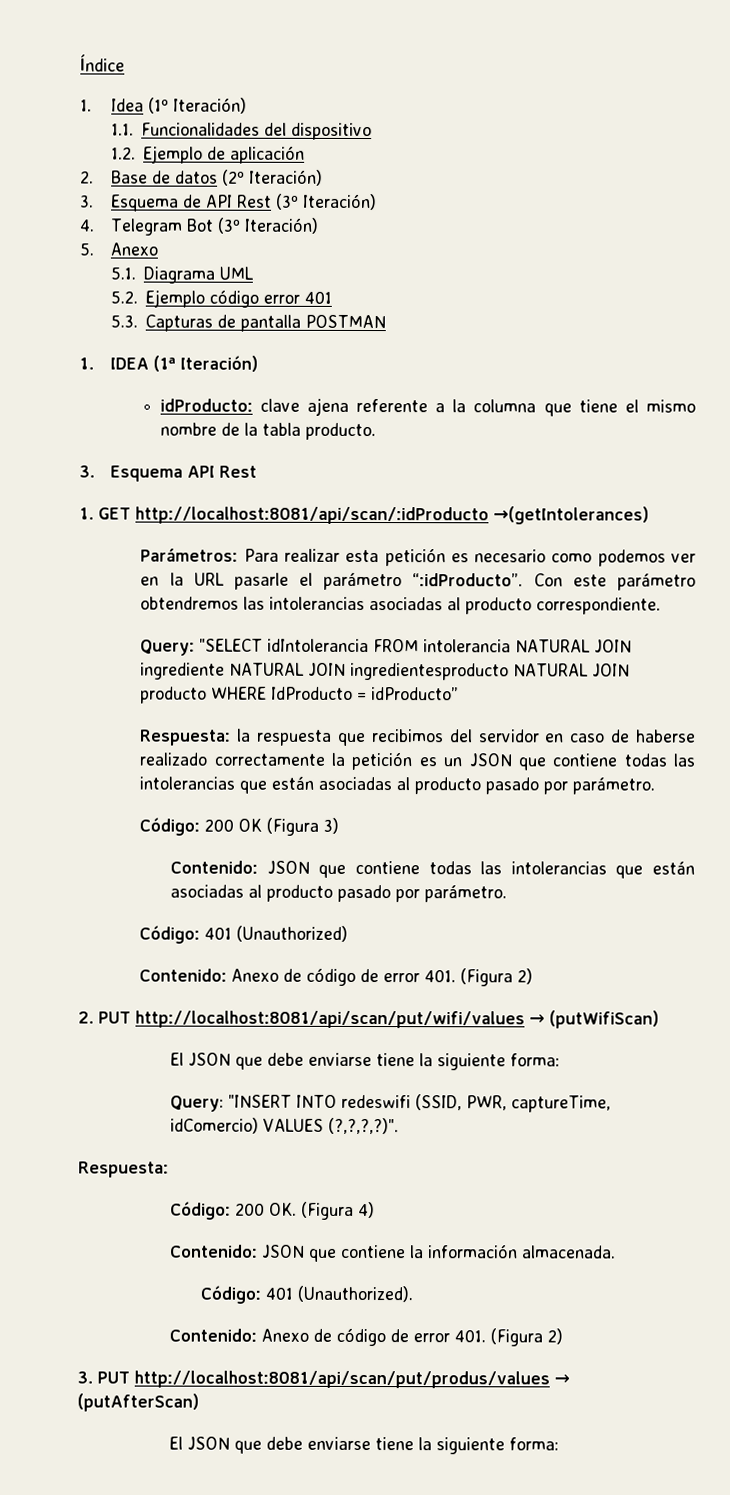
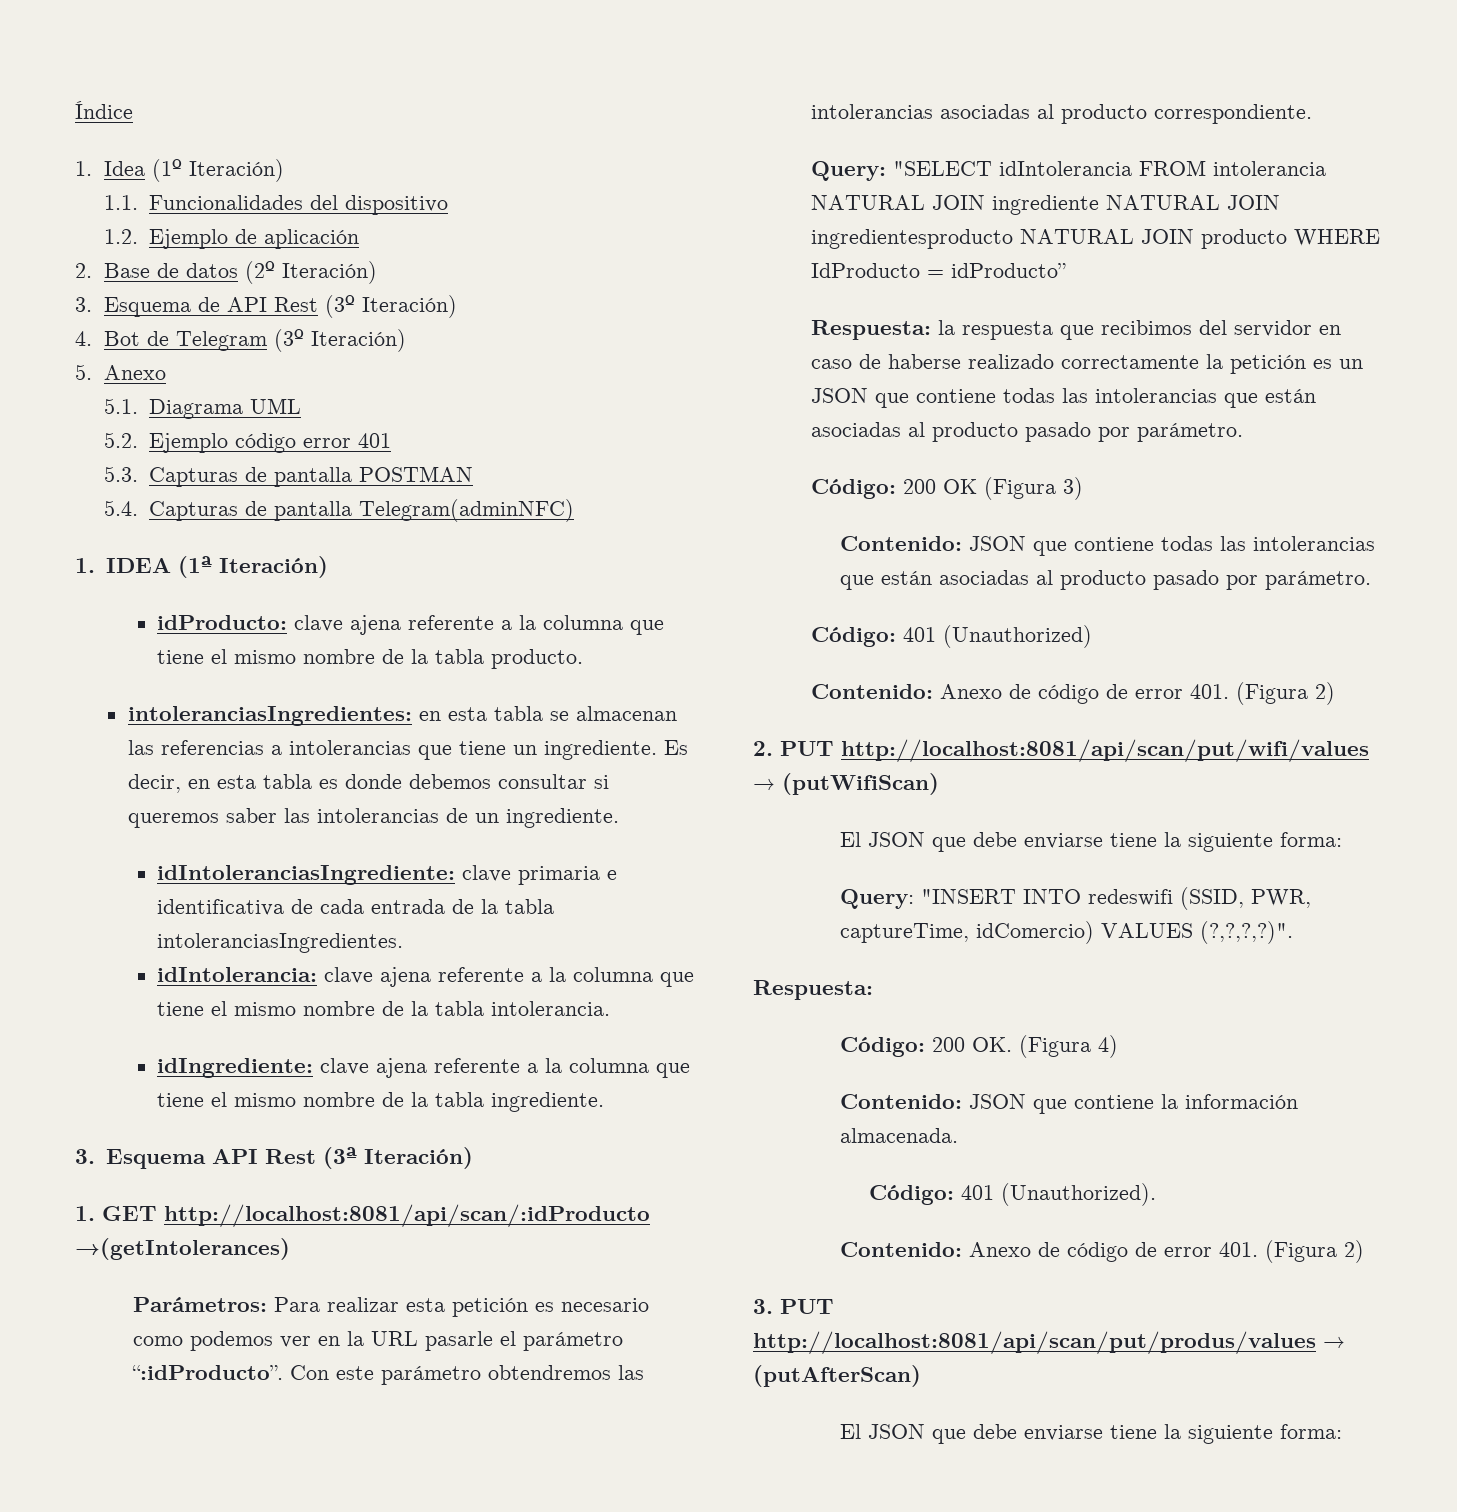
- 4. Telegram Bot (3º Iteración)
+ 4. Bot de Telegram (3º Iteración)
+ 5.4. Capturas de pantalla Telegram(adminNFC)
+ intoleranciasIngredientes: en esta tabla se almacenan las referencias a intolerancias que tiene un ingrediente. Es decir, en esta tabla es donde debemos consultar si queremos saber las intolerancias de un ingrediente.
+ idIntoleranciasIngrediente: clave primaria e identificativa de cada entrada de la tabla intoleranciasIngredientes.
+ idIntolerancia: clave ajena referente a la columna que tiene el mismo nombre de la tabla intolerancia.
+ idIngrediente: clave ajena referente a la columna que tiene el mismo nombre de la tabla ingrediente.
- 3. Esquema API Rest
+ 3. Esquema API Rest (3ª Iteración)

